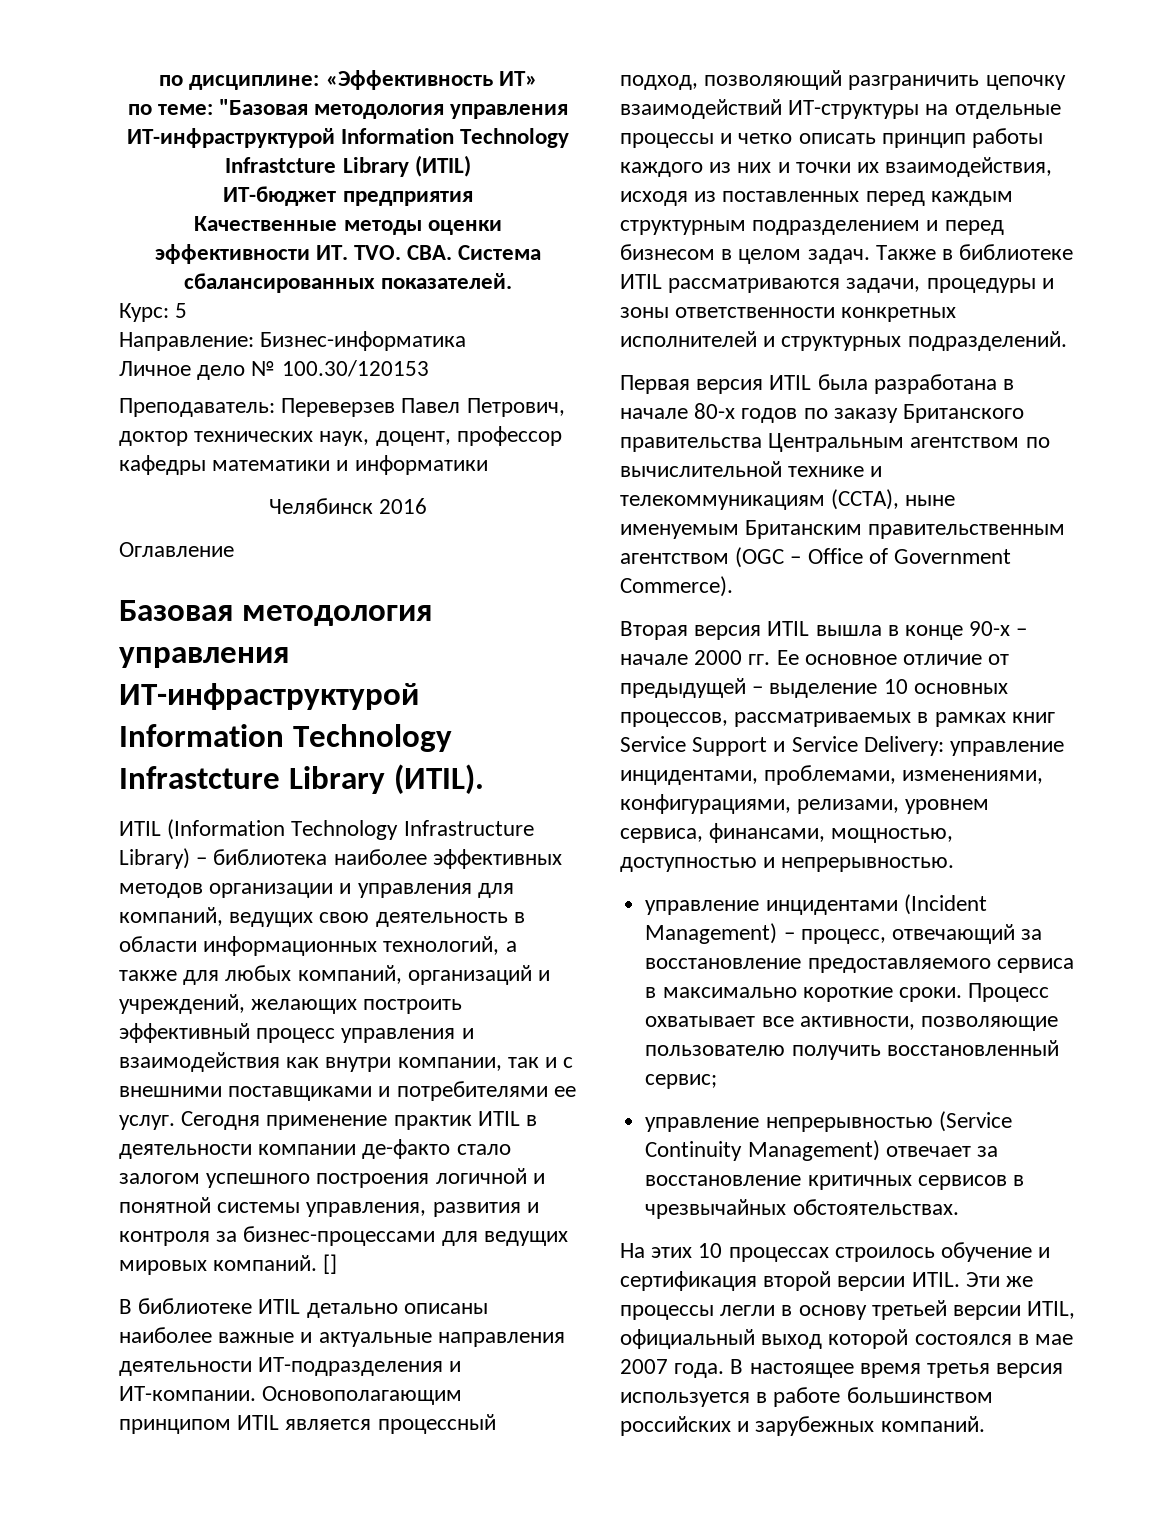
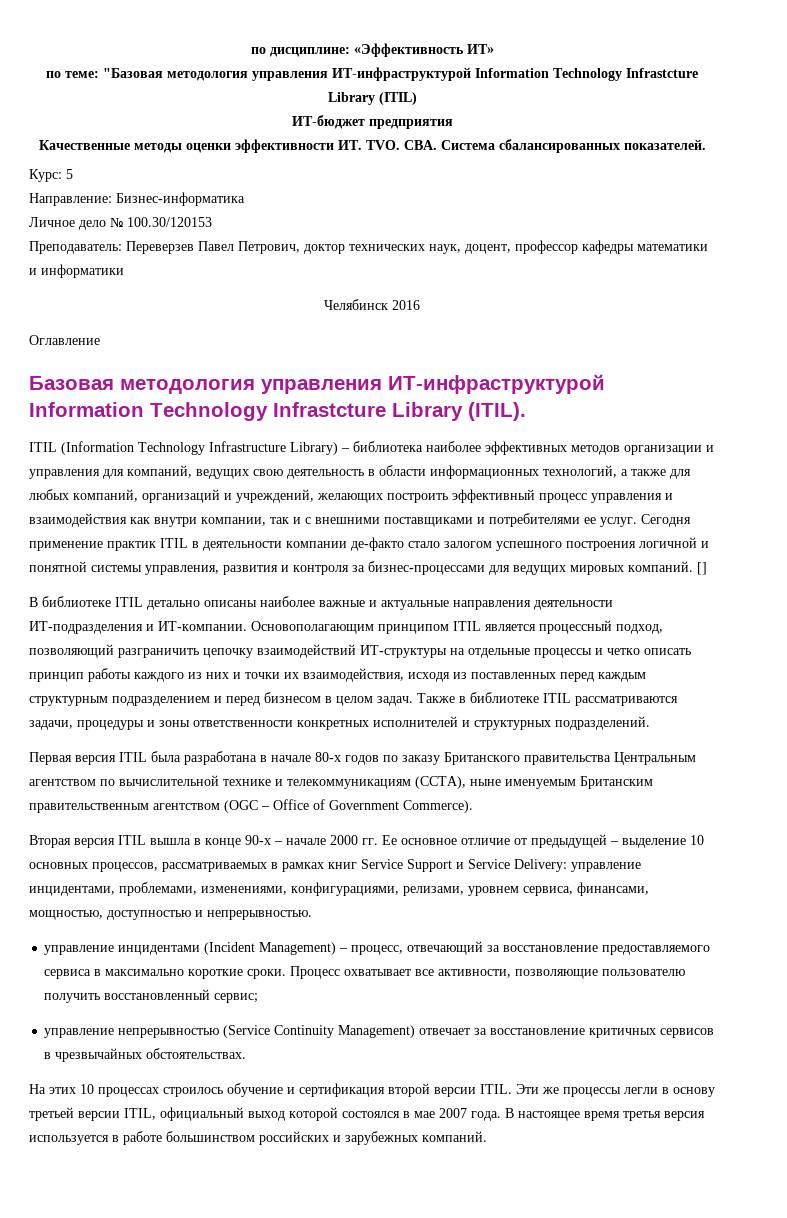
- по теме: "Базовая методология управления ИТ-инфраструктурой Information Technology Infrastcture Library (ИТIL)
+ по теме: "Базовая методология управления ИТ-инфраструктурой Information Technology Infrastcture Library (ITIL)
- Базовая методология управления ИТ-инфраструктурой Information Technology Infrastcture Library (ИТIL).
- ИТIL (Information Technology Infrastructure Library) – библиотека наиболее эффективных методов организации и управления для компаний, ведущих свою деятельность в области информационных технологий, а также для любых компаний, организаций и учреждений, желающих построить эффективный процесс управления и взаимодействия как внутри компании, так и с внешними поставщиками и потребителями ее услуг.
+ Базовая методология управления ИТ-инфраструктурой Information Technology Infrastcture Library (ITIL).
+ ITIL (Information Technology Infrastructure Library) – библиотека наиболее эффективных методов организации и управления для компаний, ведущих свою деятельность в области информационных технологий, а также для любых компаний, организаций и учреждений, желающих построить эффективный процесс управления и взаимодействия как внутри компании, так и с внешними поставщиками и потребителями ее услуг.
- Сегодня применение практик ИТIL в деятельности компании де-факто стало залогом успешного построения логичной и понятной системы управления, развития и контроля за бизнес-процессами для ведущих мировых компаний.
+ Сегодня применение практик ITIL в деятельности компании де-факто стало залогом успешного построения логичной и понятной системы управления, развития и контроля за бизнес-процессами для ведущих мировых компаний.
- В библиотеке ИТIL детально описаны наиболее важные и актуальные направления деятельности ИТ-подразделения и ИТ-компании.
+ В библиотеке ITIL детально описаны наиболее важные и актуальные направления деятельности ИТ-подразделения и ИТ-компании.
- Основополагающим принципом ИТIL является процессный подход, позволяющий разграничить цепочку взаимодействий ИТ-структуры на отдельные процессы и четко описать принцип работы каждого из них и точки их взаимодействия, исходя из поставленных перед каждым структурным подразделением и перед бизнесом в целом задач.
+ Основополагающим принципом ITIL является процессный подход, позволяющий разграничить цепочку взаимодействий ИТ-структуры на отдельные процессы и четко описать принцип работы каждого из них и точки их взаимодействия, исходя из поставленных перед каждым структурным подразделением и перед бизнесом в целом задач.
- Также в библиотеке ИТIL рассматриваются задачи, процедуры и зоны ответственности конкретных исполнителей и структурных подразделений.
+ Также в библиотеке ITIL рассматриваются задачи, процедуры и зоны ответственности конкретных исполнителей и структурных подразделений.
- Первая версия ИТIL была разработана в начале 80-х годов по заказу Британского правительства Центральным агентством по вычислительной технике и телекоммуникациям (CCTA), ныне именуемым Британским правительственным агентством (OGC – Office of Government Commerce).
+ Первая версия ITIL была разработана в начале 80-х годов по заказу Британского правительства Центральным агентством по вычислительной технике и телекоммуникациям (CCTA), ныне именуемым Британским правительственным агентством (OGC – Office of Government Commerce).
- Вторая версия ИТIL вышла в конце 90-х – начале 2000 гг. Ее основное отличие от предыдущей – выделение 10 основных процессов, рассматриваемых в рамках книг Service Support и Service Delivery: управление инцидентами, проблемами, изменениями, конфигурациями, релизами, уровнем сервиса, финансами, мощностью, доступностью и непрерывностью.
+ Вторая версия ITIL вышла в конце 90-х – начале 2000 гг. Ее основное отличие от предыдущей – выделение 10 основных процессов, рассматриваемых в рамках книг Service Support и Service Delivery: управление инцидентами, проблемами, изменениями, конфигурациями, релизами, уровнем сервиса, финансами, мощностью, доступностью и непрерывностью.
- На этих 10 процессах строилось обучение и сертификация второй версии ИТIL.
+ На этих 10 процессах строилось обучение и сертификация второй версии ITIL.
- Эти же процессы легли в основу третьей версии ИТIL, официальный выход которой состоялся в мае 2007 года.
+ Эти же процессы легли в основу третьей версии ITIL, официальный выход которой состоялся в мае 2007 года.

